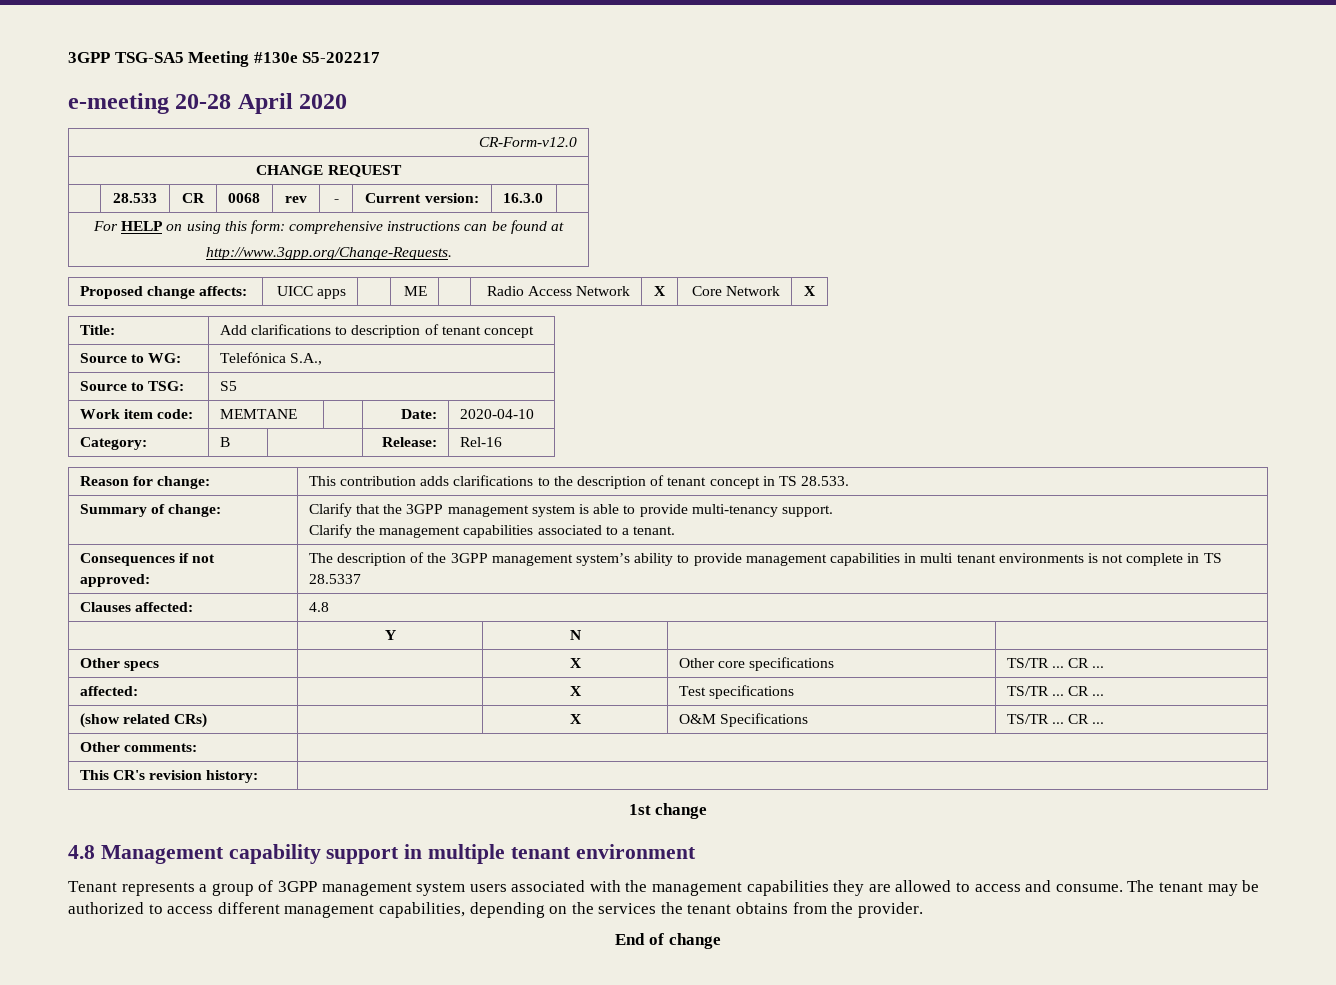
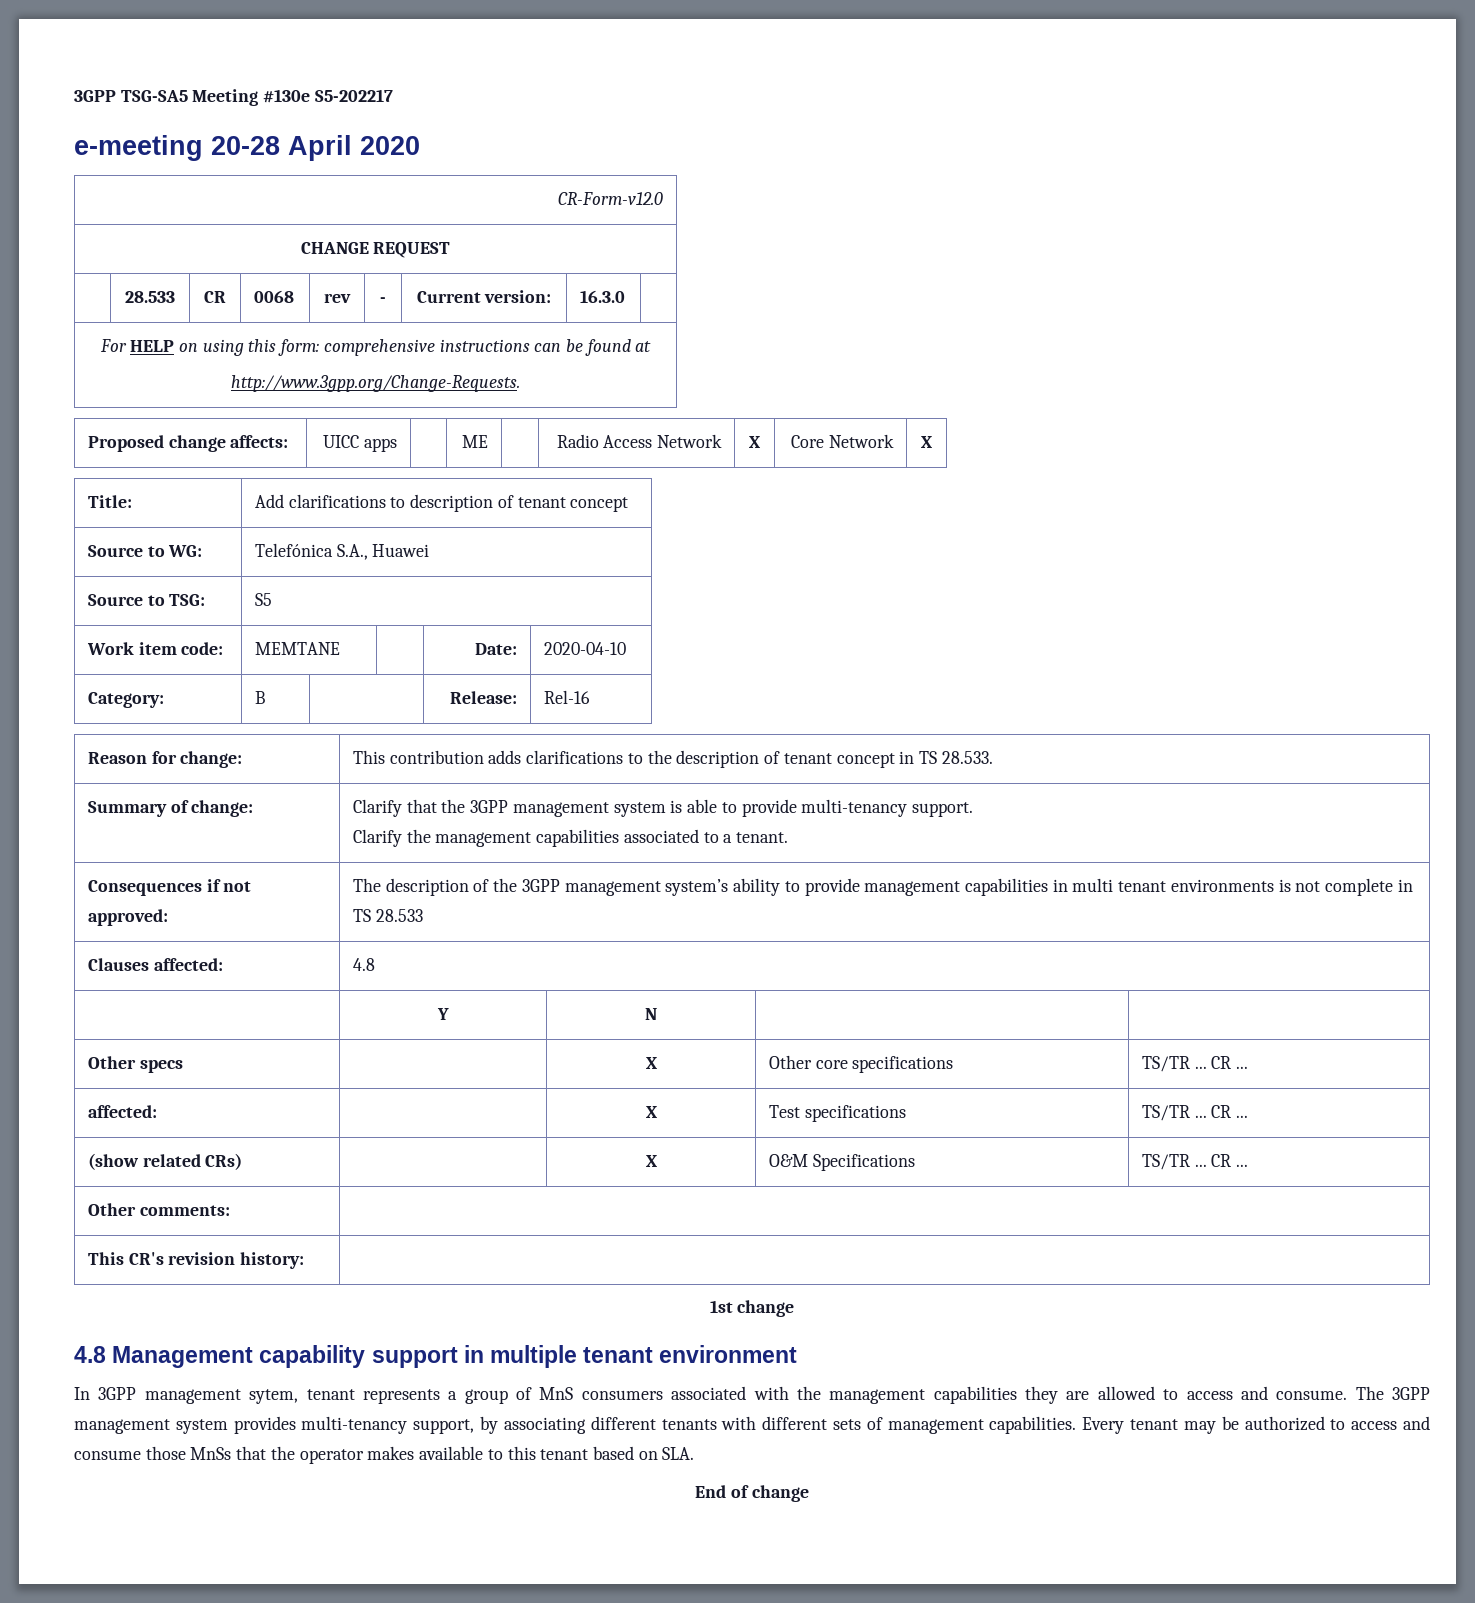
- Source to WG: | Telefónica S.A.,
+ Source to WG: | Telefónica S.A., Huawei
- Consequences if not approved: | The description of the 3GPP management system’s ability to provide management capabilities in multi tenant environments is not complete in TS 28.5337
+ Consequences if not approved: | The description of the 3GPP management system’s ability to provide management capabilities in multi tenant environments is not complete in TS 28.533
- Tenant represents a group of 3GPP management system users associated with the management capabilities they are allowed to access and consume.
+ In 3GPP management sytem, tenant represents a group of MnS consumers associated with the management capabilities they are allowed to access and consume.
- The tenant may be authorized to access different management capabilities, depending on the services the tenant obtains from the provider.
+ The 3GPP management system provides multi-tenancy support, by associating different tenants with different sets of management capabilities. Every tenant may be authorized to access and consume those MnSs that the operator makes available to this tenant based on SLA.

